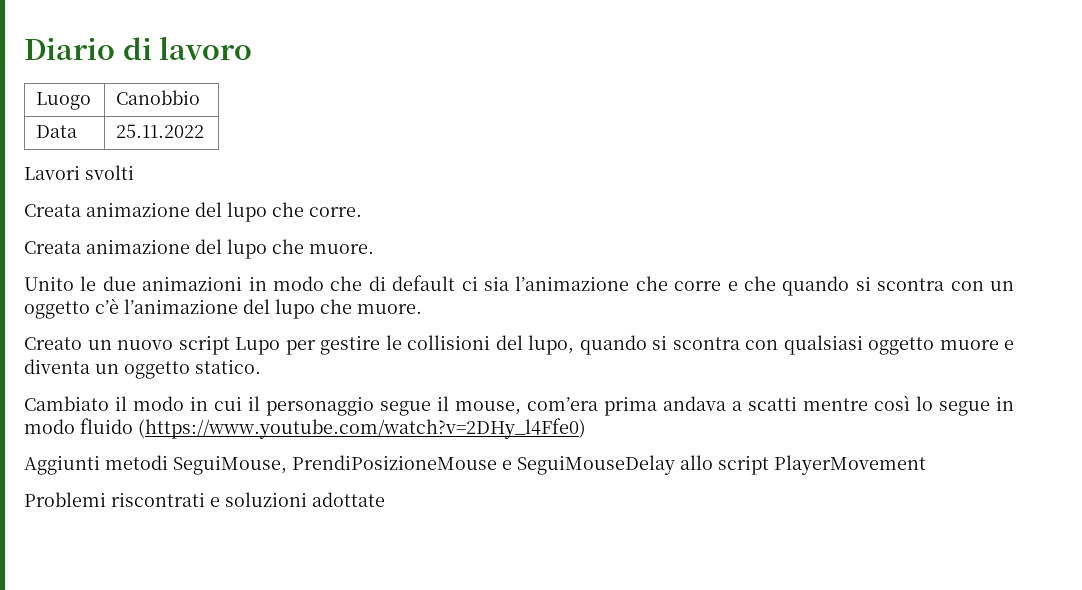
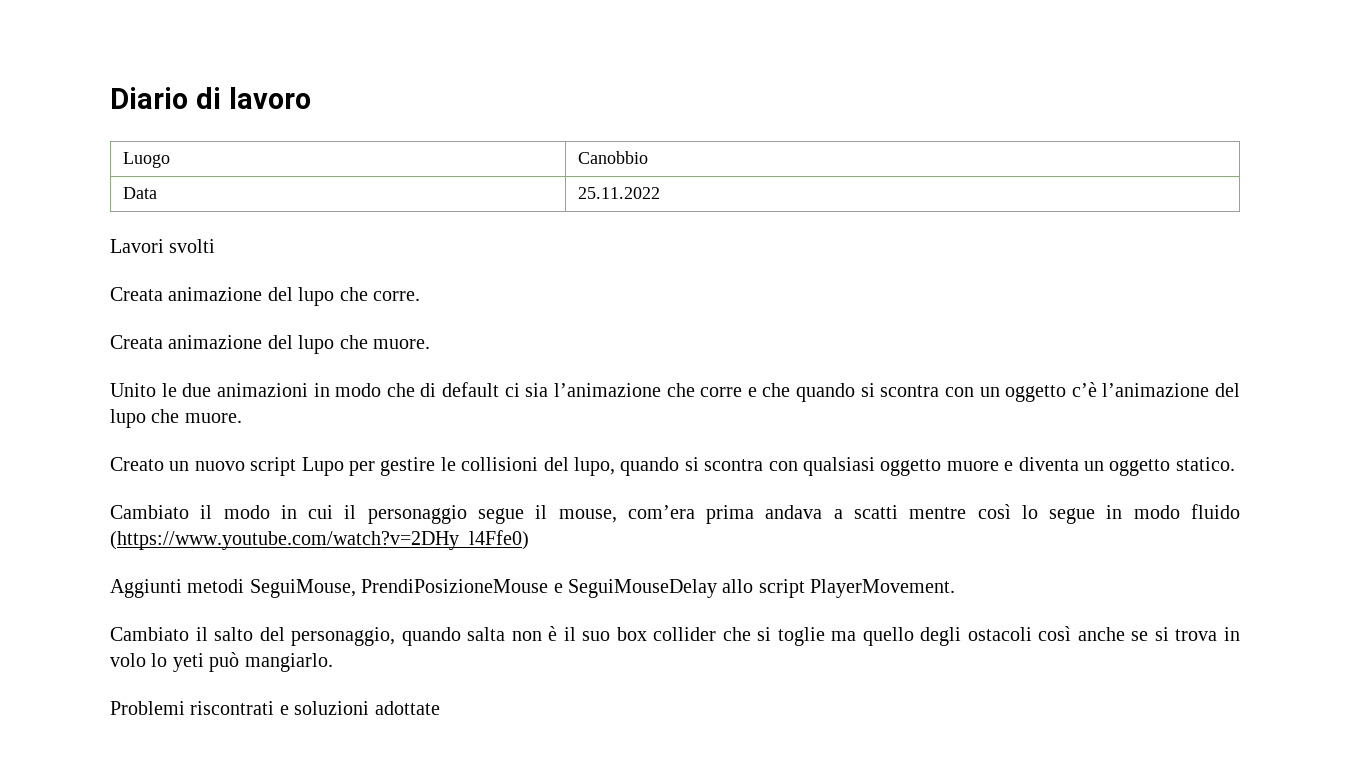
- Aggiunti metodi SeguiMouse, PrendiPosizioneMouse e SeguiMouseDelay allo script PlayerMovement
+ Aggiunti metodi SeguiMouse, PrendiPosizioneMouse e SeguiMouseDelay allo script PlayerMovement.
+ Cambiato il salto del personaggio, quando salta non è il suo box collider che si toglie ma quello degli ostacoli così anche se si trova in volo lo yeti può mangiarlo.

